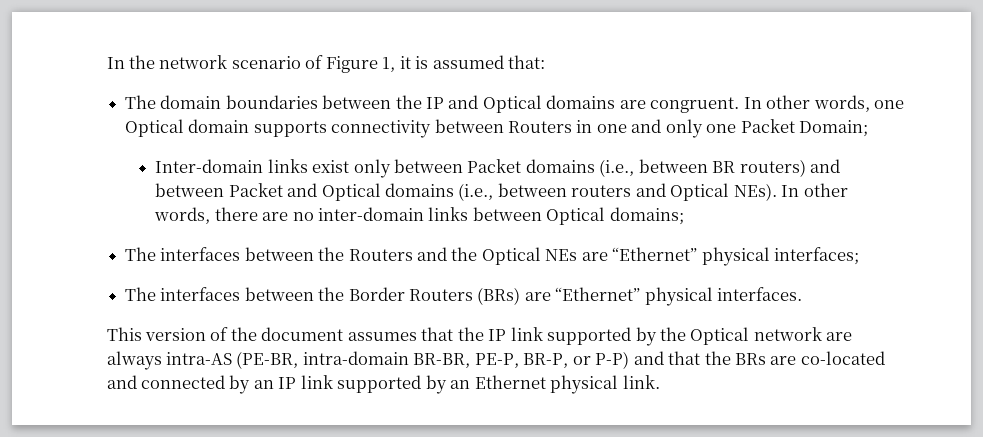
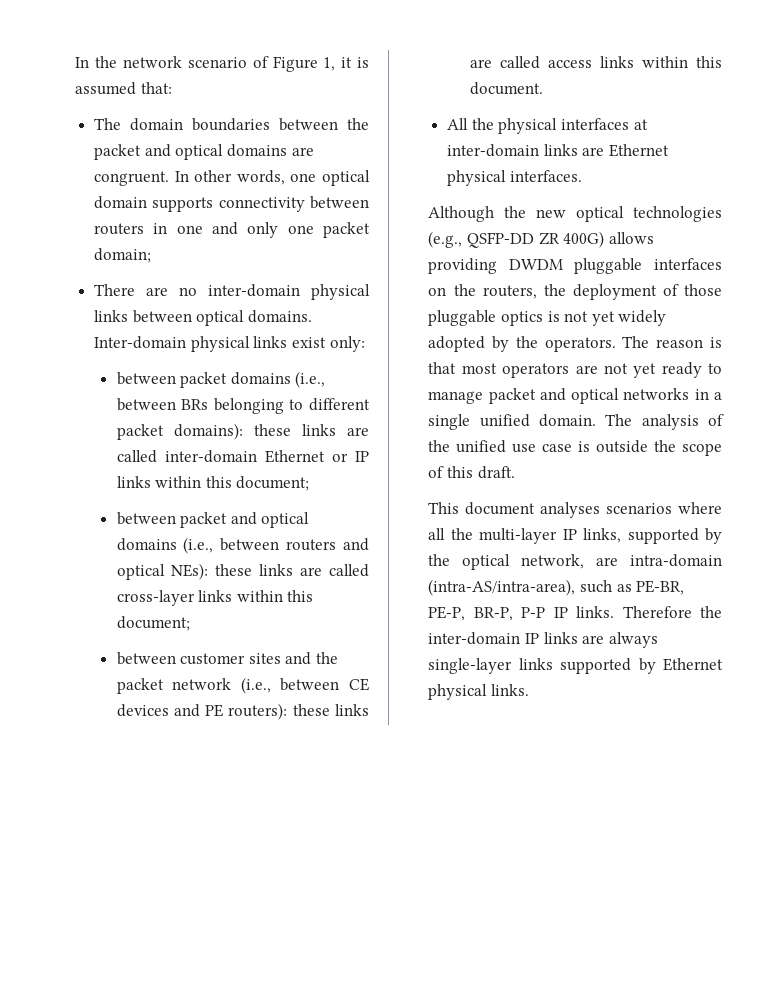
- The domain boundaries between the IP and Optical domains are congruent.
+ The domain boundaries between the packet and optical domains are congruent.
- In other words, one Optical domain supports connectivity between Routers in one and only one Packet Domain;
- Inter-domain links exist only between Packet domains (i.e., between BR routers) and between Packet and Optical domains (i.e., between routers and Optical NEs). In other words, there are no inter-domain links between Optical domains;
- The interfaces between the Routers and the Optical NEs are “Ethernet” physical interfaces;
- The interfaces between the Border Routers (BRs) are “Ethernet” physical interfaces.
- This version of the document assumes that the IP link supported by the Optical network are always intra-AS (PE-BR, intra-domain BR-BR, PE-P, BR-P, or P-P) and that the BRs are co-located and connected by an IP link supported by an Ethernet physical link.
+ In other words, one optical domain supports connectivity between routers in one and only one packet domain;
+ There are no inter-domain physical links between optical domains. Inter-domain physical links exist only:
+ between packet domains (i.e., between BRs belonging to different packet domains): these links are called inter-domain Ethernet or IP links within this document;
+ between packet and optical domains (i.e., between routers and optical NEs): these links are called cross-layer links within this document;
+ between customer sites and the packet network (i.e., between CE devices and PE routers): these links are called access links within this document.
+ All the physical interfaces at inter-domain links are Ethernet physical interfaces.
+ Although the new optical technologies (e.g., QSFP-DD ZR 400G) allows providing DWDM pluggable interfaces on the routers, the deployment of those pluggable optics is not yet widely adopted by the operators. The reason is that most operators are not yet ready to manage packet and optical networks in a single unified domain. The analysis of the unified use case is outside the scope of this draft.
+ This document analyses scenarios where all the multi-layer IP links, supported by the optical network, are intra-domain (intra-AS/intra-area), such as PE-BR, PE-P, BR-P, P-P IP links. Therefore the inter-domain IP links are always single-layer links supported by Ethernet physical links.

